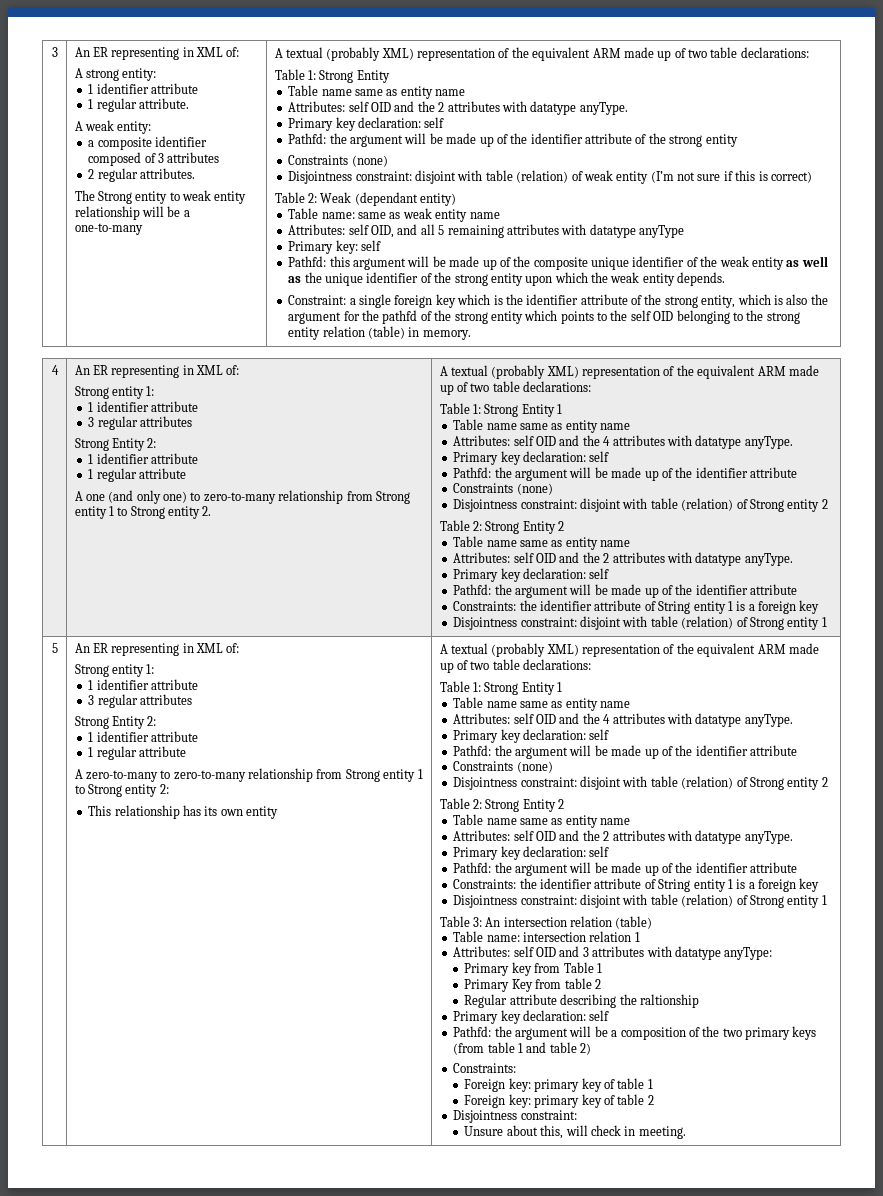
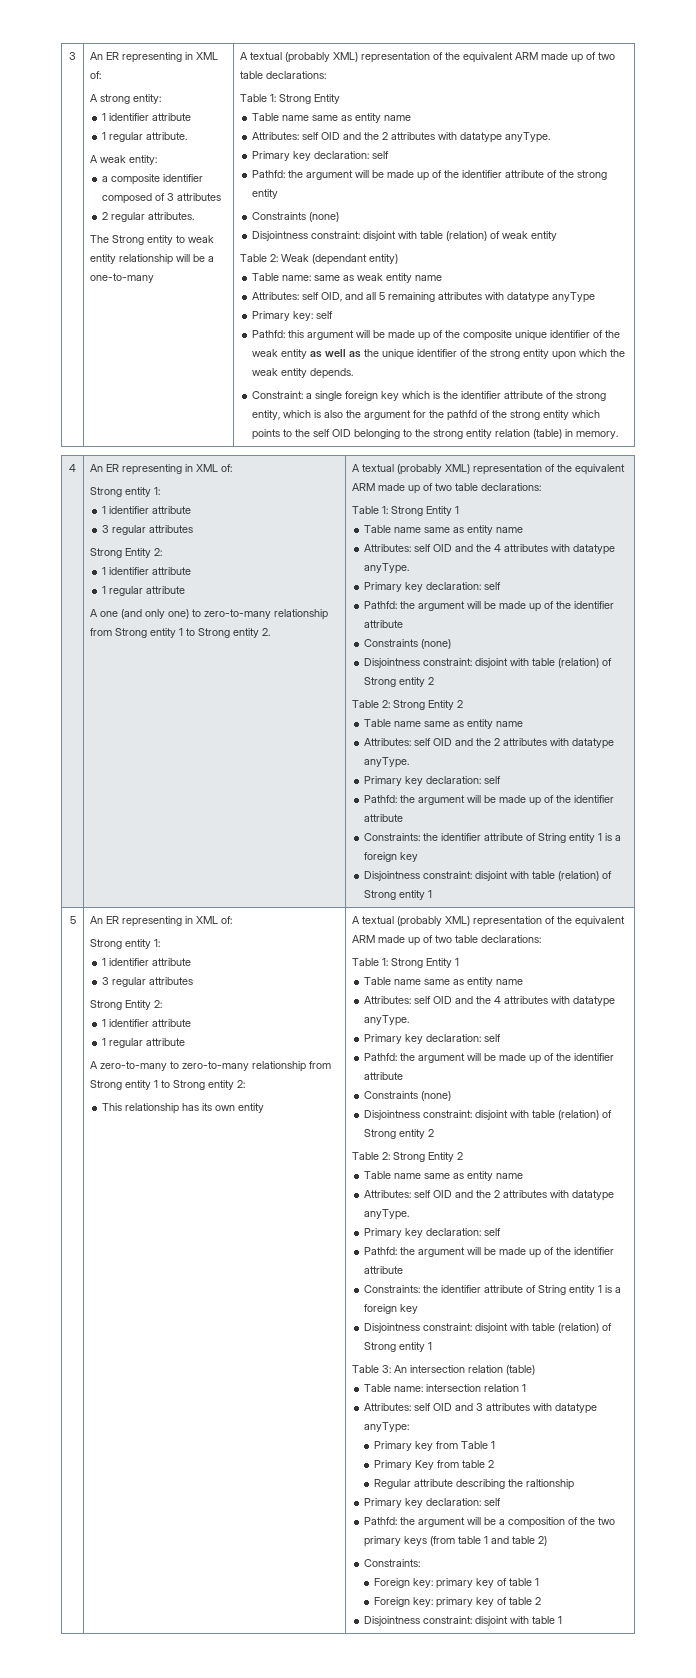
- Disjointness constraint: disjoint with table (relation) of weak entity (I’m not sure if this is correct)
+ Disjointness constraint: disjoint with table (relation) of weak entity
  Foreign key: primary key of table 2
- Disjointness constraint:
- Unsure about this, will check in meeting.
+ Disjointness constraint: disjoint with table 1

